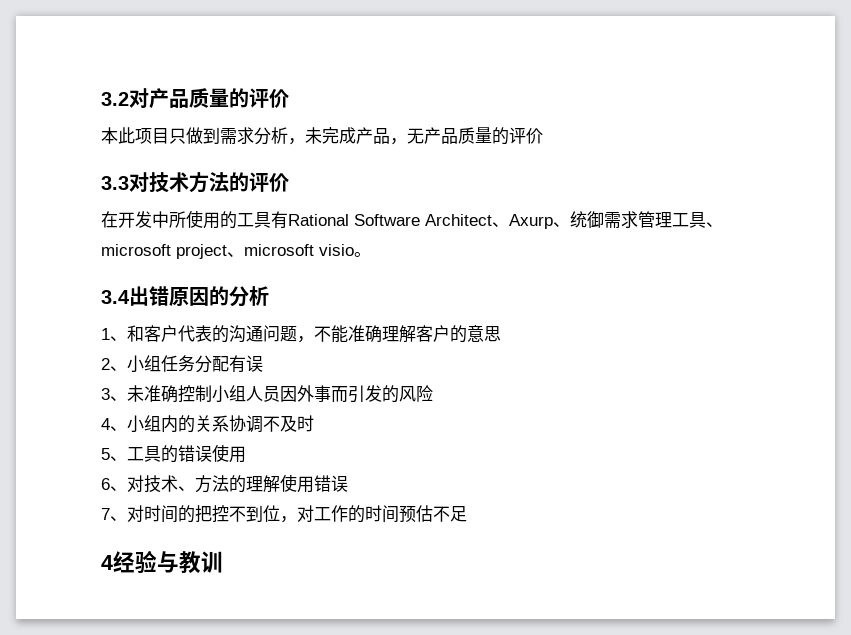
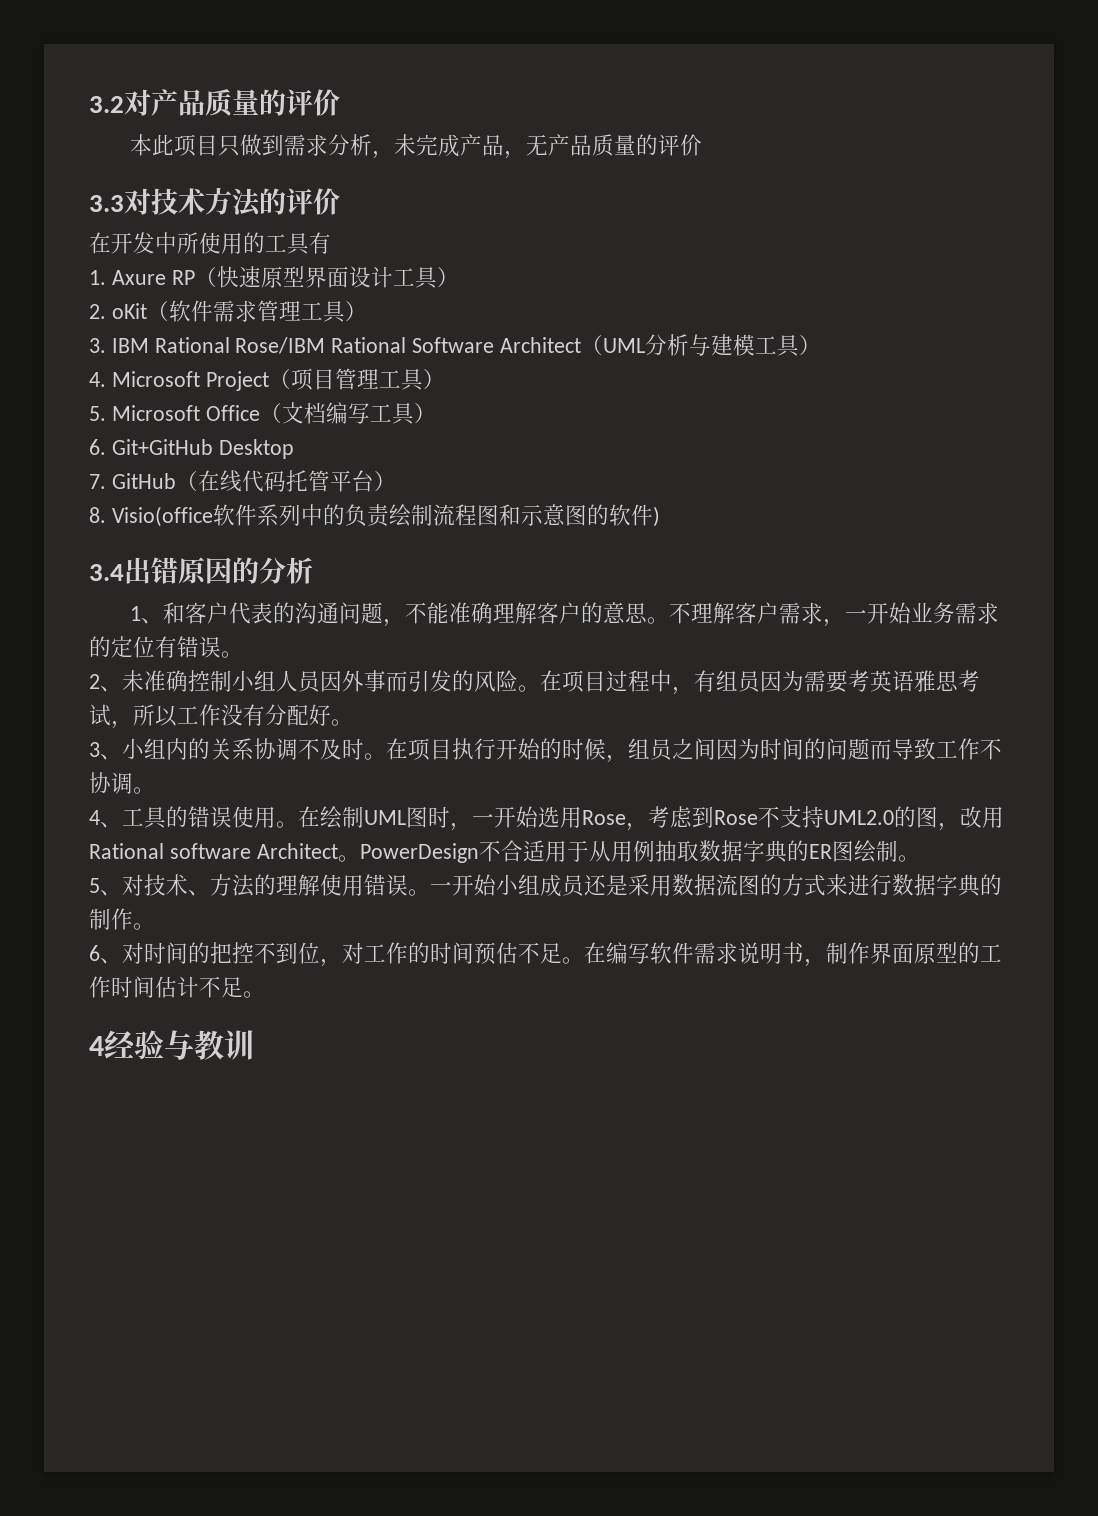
- 在开发中所使用的工具有Rational Software Architect、Axurp、统御需求管理工具、microsoft project、microsoft visio。
+ 在开发中所使用的工具有
+ 1. Axure RP（快速原型界面设计工具）
+ 2. oKit（软件需求管理工具）
+ 3. IBM Rational Rose/IBM Rational Software Architect（UML分析与建模工具）
+ 4. Microsoft Project（项目管理工具）
+ 5. Microsoft Office（文档编写工具）
+ 6. Git+GitHub Desktop
+ 7. GitHub（在线代码托管平台）
+ 8. Visio(office软件系列中的负责绘制流程图和示意图的软件)
- 1、和客户代表的沟通问题，不能准确理解客户的意思
- 2、小组任务分配有误
- 3、未准确控制小组人员因外事而引发的风险
- 4、小组内的关系协调不及时
- 5、工具的错误使用
- 6、对技术、方法的理解使用错误
- 7、对时间的把控不到位，对工作的时间预估不足
+ 1、和客户代表的沟通问题，不能准确理解客户的意思。不理解客户需求，一开始业务需求的定位有错误。
+ 2、未准确控制小组人员因外事而引发的风险。在项目过程中，有组员因为需要考英语雅思考试，所以工作没有分配好。
+ 3、小组内的关系协调不及时。在项目执行开始的时候，组员之间因为时间的问题而导致工作不协调。
+ 4、工具的错误使用。在绘制UML图时，一开始选用Rose，考虑到Rose不支持UML2.0的图，改用Rational software Architect。PowerDesign不合适用于从用例抽取数据字典的ER图绘制。
+ 5、对技术、方法的理解使用错误。一开始小组成员还是采用数据流图的方式来进行数据字典的制作。
+ 6、对时间的把控不到位，对工作的时间预估不足。在编写软件需求说明书，制作界面原型的工作时间估计不足。

